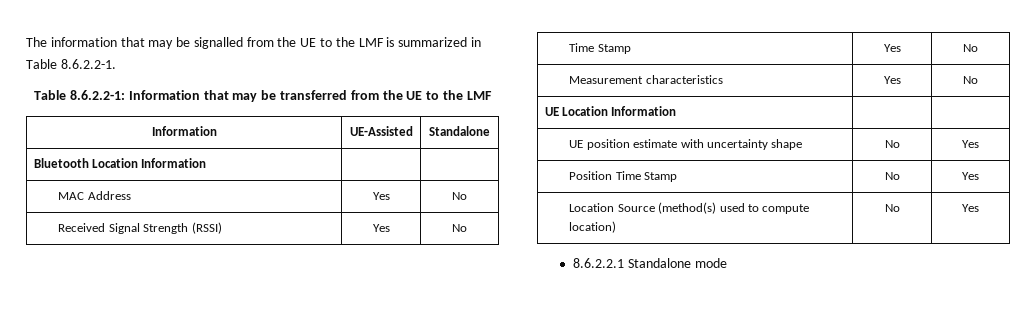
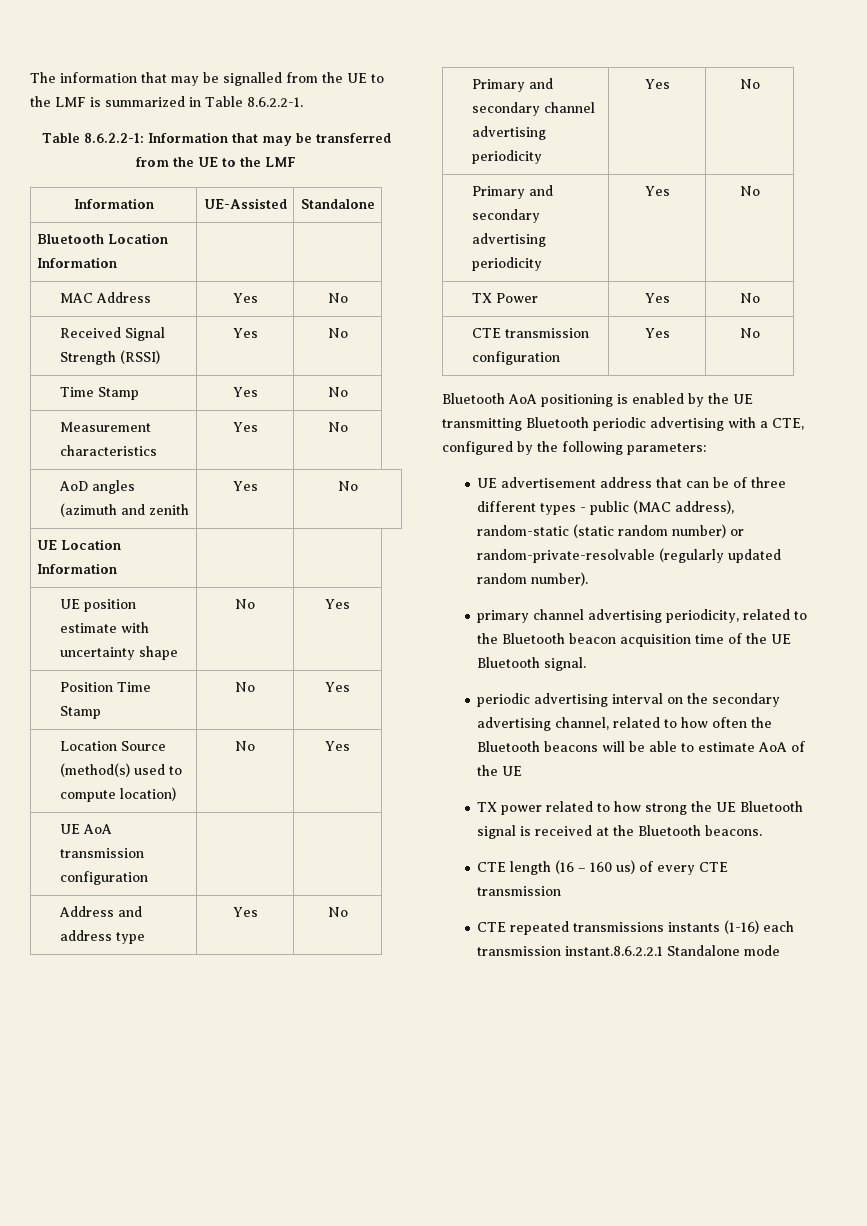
+ AoD angles (azimuth and zenith | Yes | No
- 8.6.2.2.1 Standalone mode
+ UE AoA transmission configuration | |
+ Address and address type | Yes | No
+ Primary and secondary channel advertising periodicity | Yes | No
+ Primary and secondary advertising periodicity | Yes | No
+ TX Power | Yes | No
+ CTE transmission configuration | Yes | No
+ Bluetooth AoA positioning is enabled by the UE transmitting Bluetooth periodic advertising with a CTE, configured by the following parameters:
+ UE advertisement address that can be of three different types - public (MAC address), random-static (static random number) or random-private-resolvable (regularly updated random number).
+ primary channel advertising periodicity, related to the Bluetooth beacon acquisition time of the UE Bluetooth signal.
+ periodic advertising interval on the secondary advertising channel, related to how often the Bluetooth beacons will be able to estimate AoA of the UE
+ TX power related to how strong the UE Bluetooth signal is received at the Bluetooth beacons.
+ CTE length (16 – 160 us) of every CTE transmission
+ CTE repeated transmissions instants (1-16) each transmission instant.8.6.2.2.1 Standalone mode

